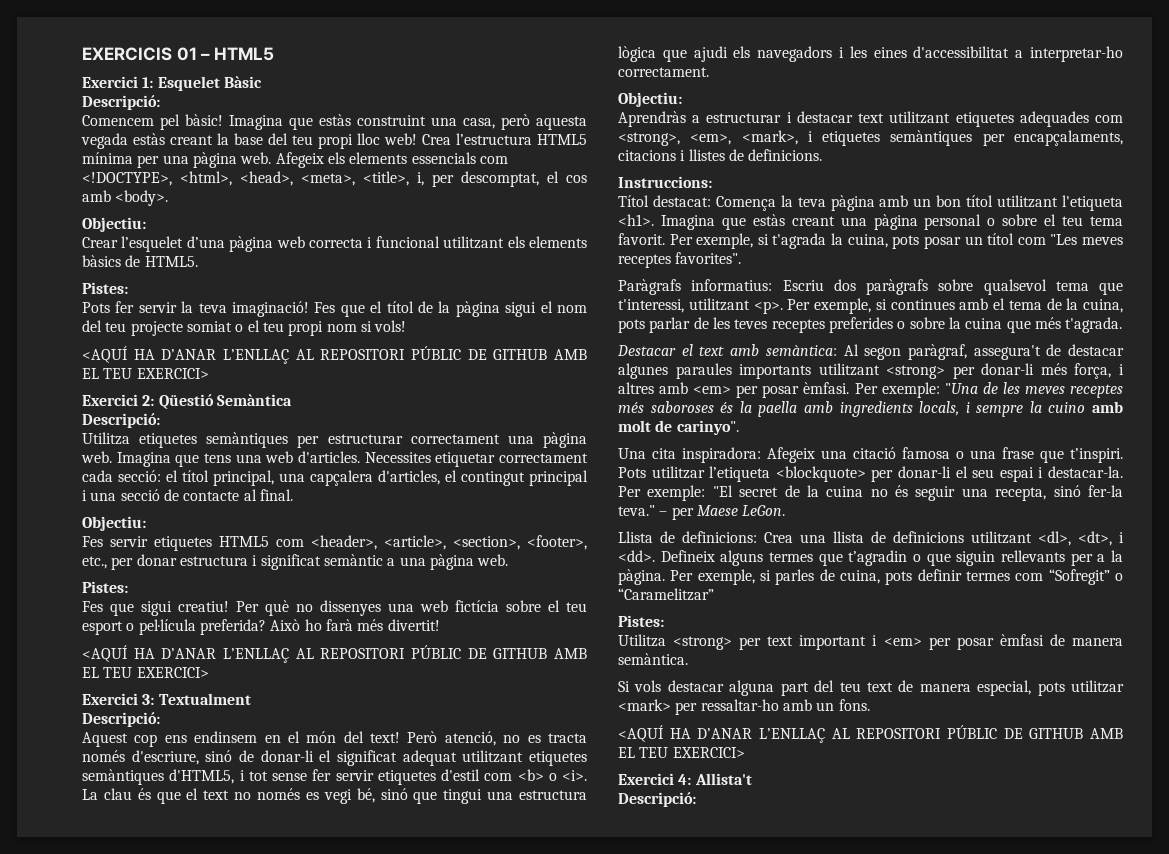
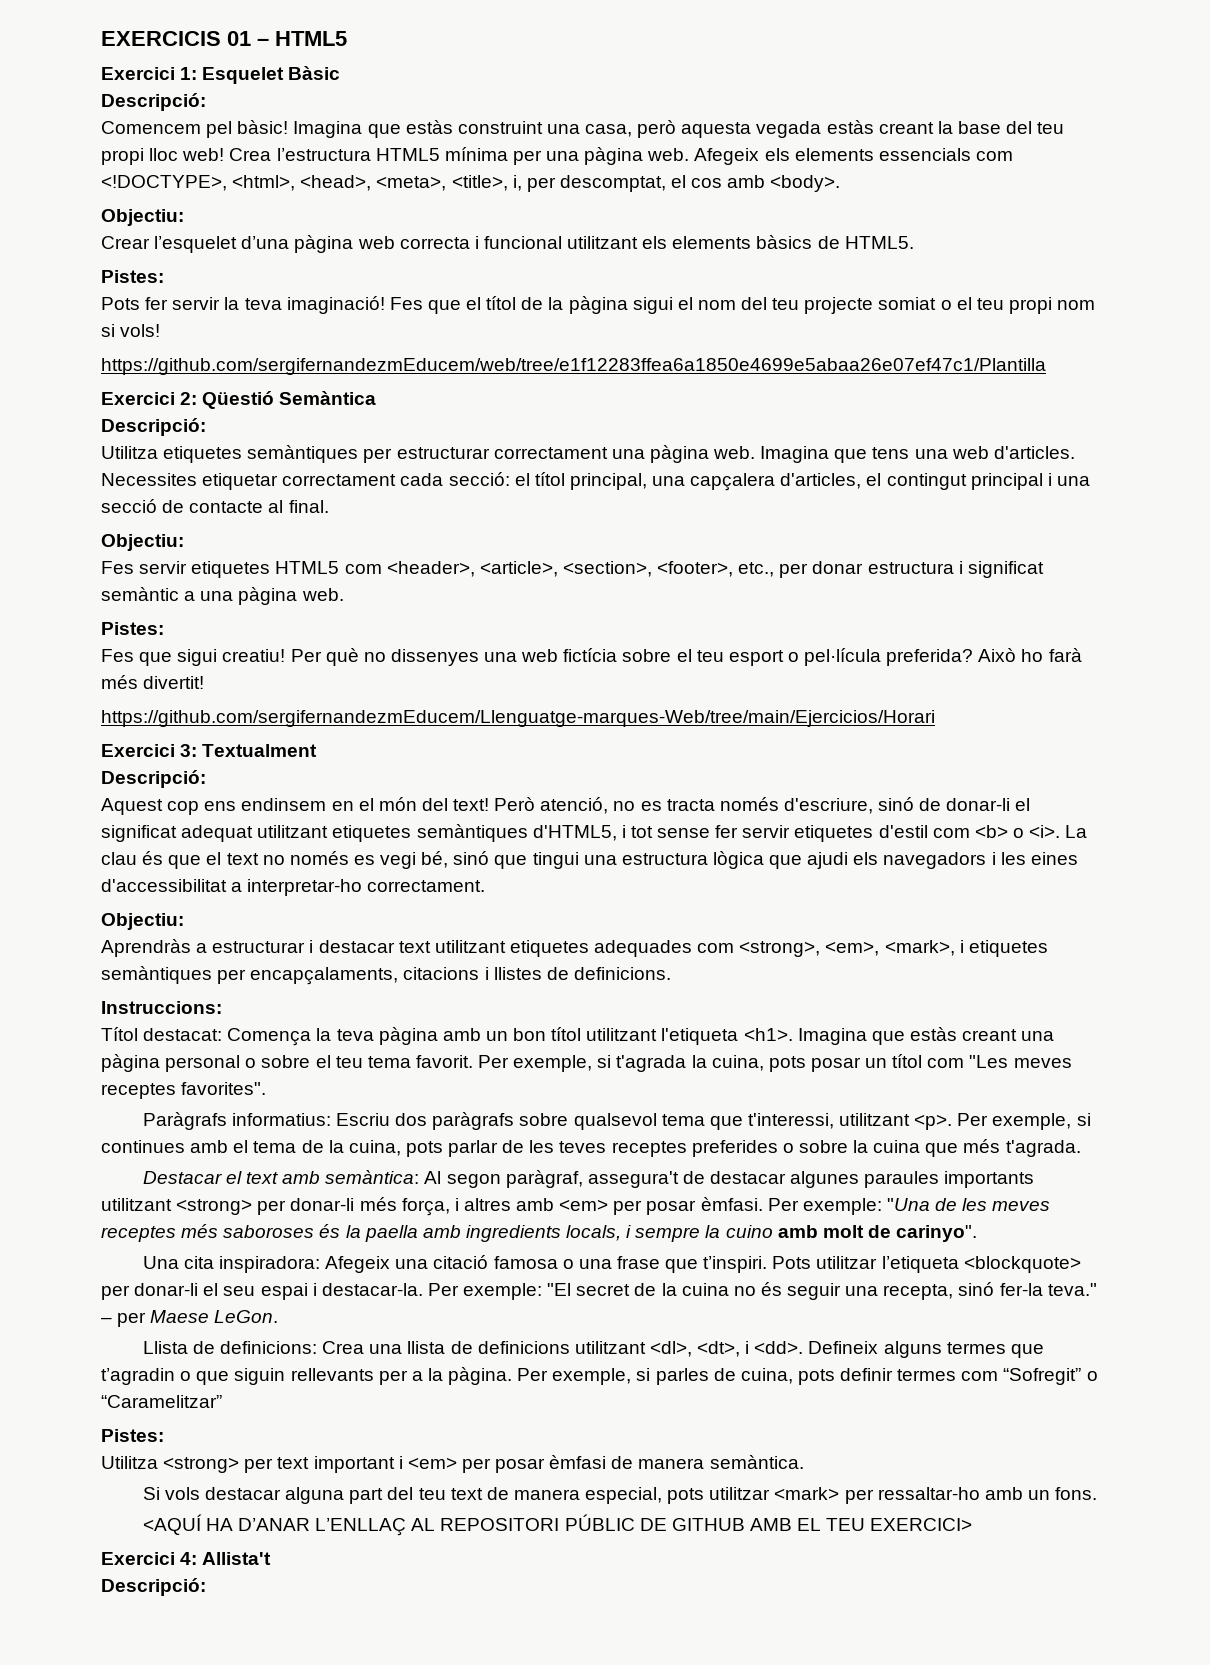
  Fes que el títol de la pàgina sigui el nom del teu projecte somiat o el teu propi nom si vols!
- <AQUÍ HA D’ANAR L’ENLLAÇ AL REPOSITORI PÚBLIC DE GITHUB AMB EL TEU EXERCICI>
+ https://github.com/sergifernandezmEducem/web/tree/e1f12283ffea6a1850e4699e5abaa26e07ef47c1/Plantilla
  Això ho farà més divertit!
- <AQUÍ HA D’ANAR L’ENLLAÇ AL REPOSITORI PÚBLIC DE GITHUB AMB EL TEU EXERCICI>
+ https://github.com/sergifernandezmEducem/Llenguatge-marques-Web/tree/main/Ejercicios/Horari

